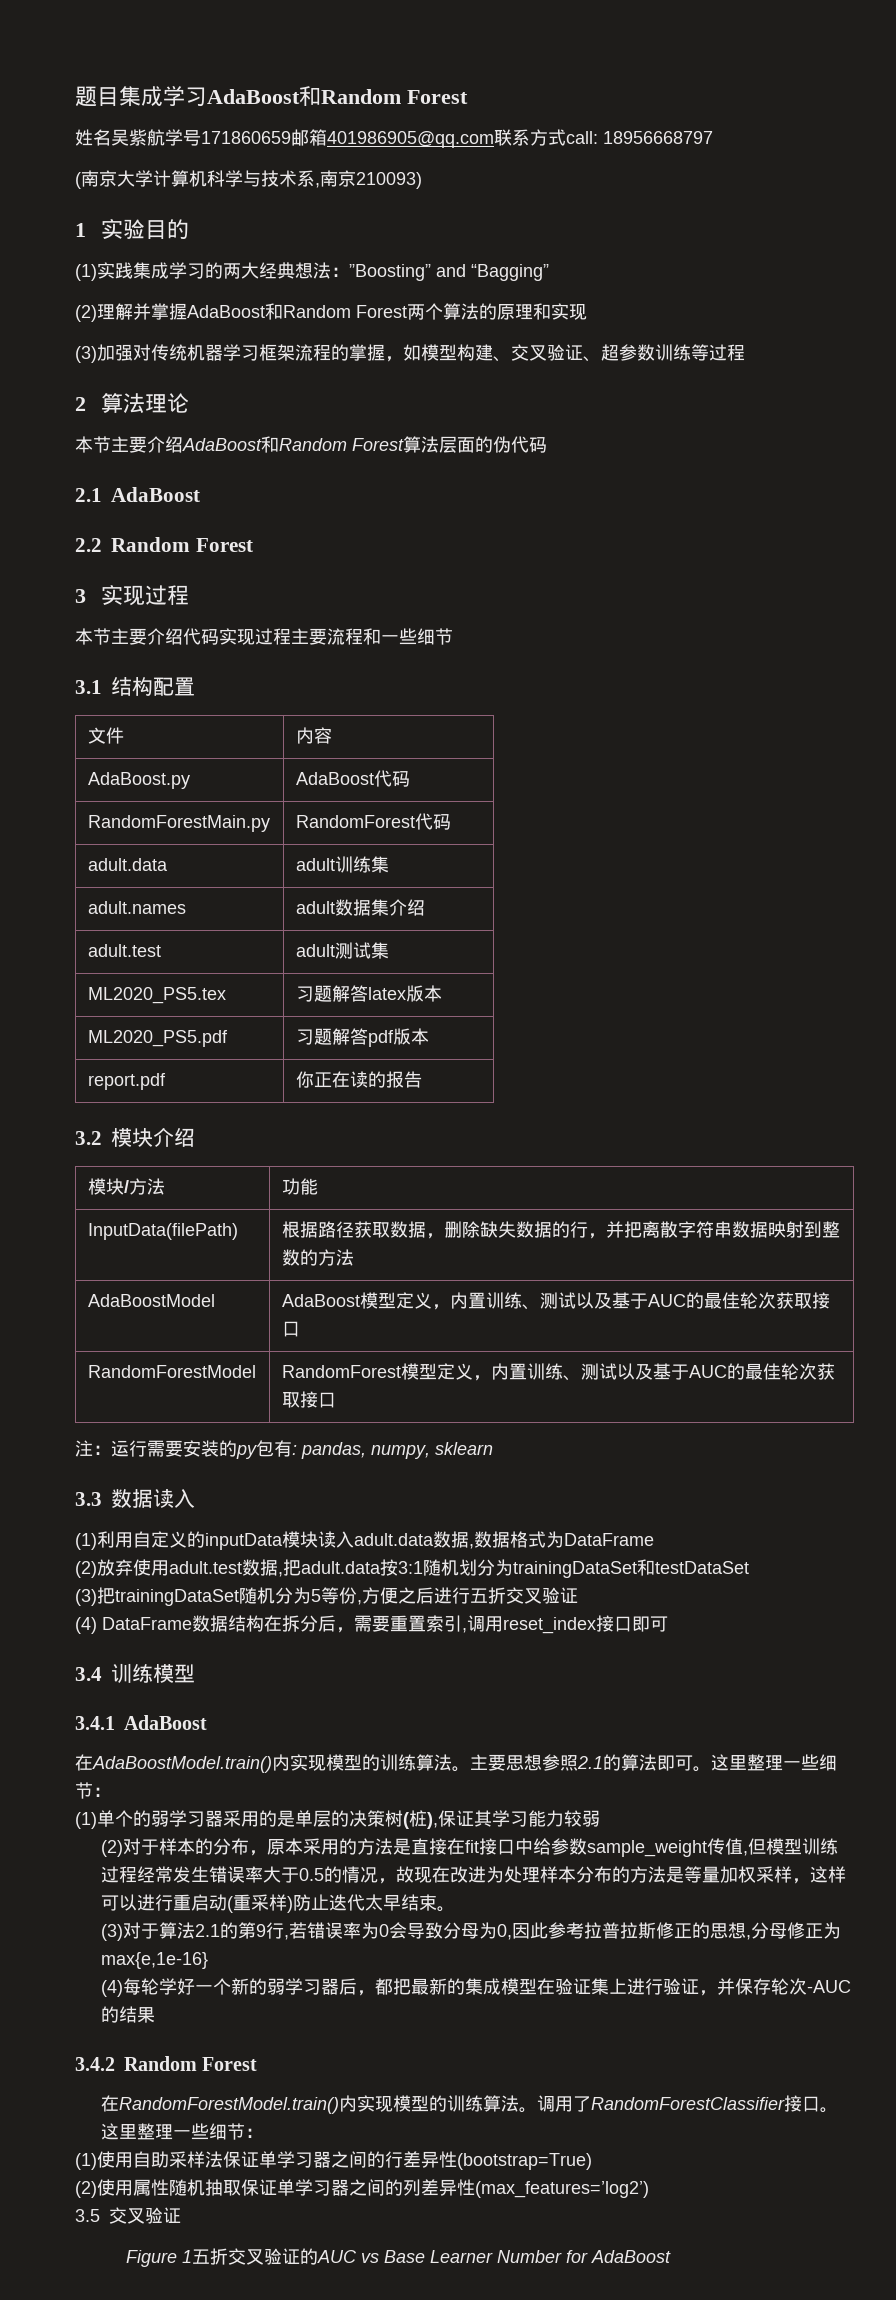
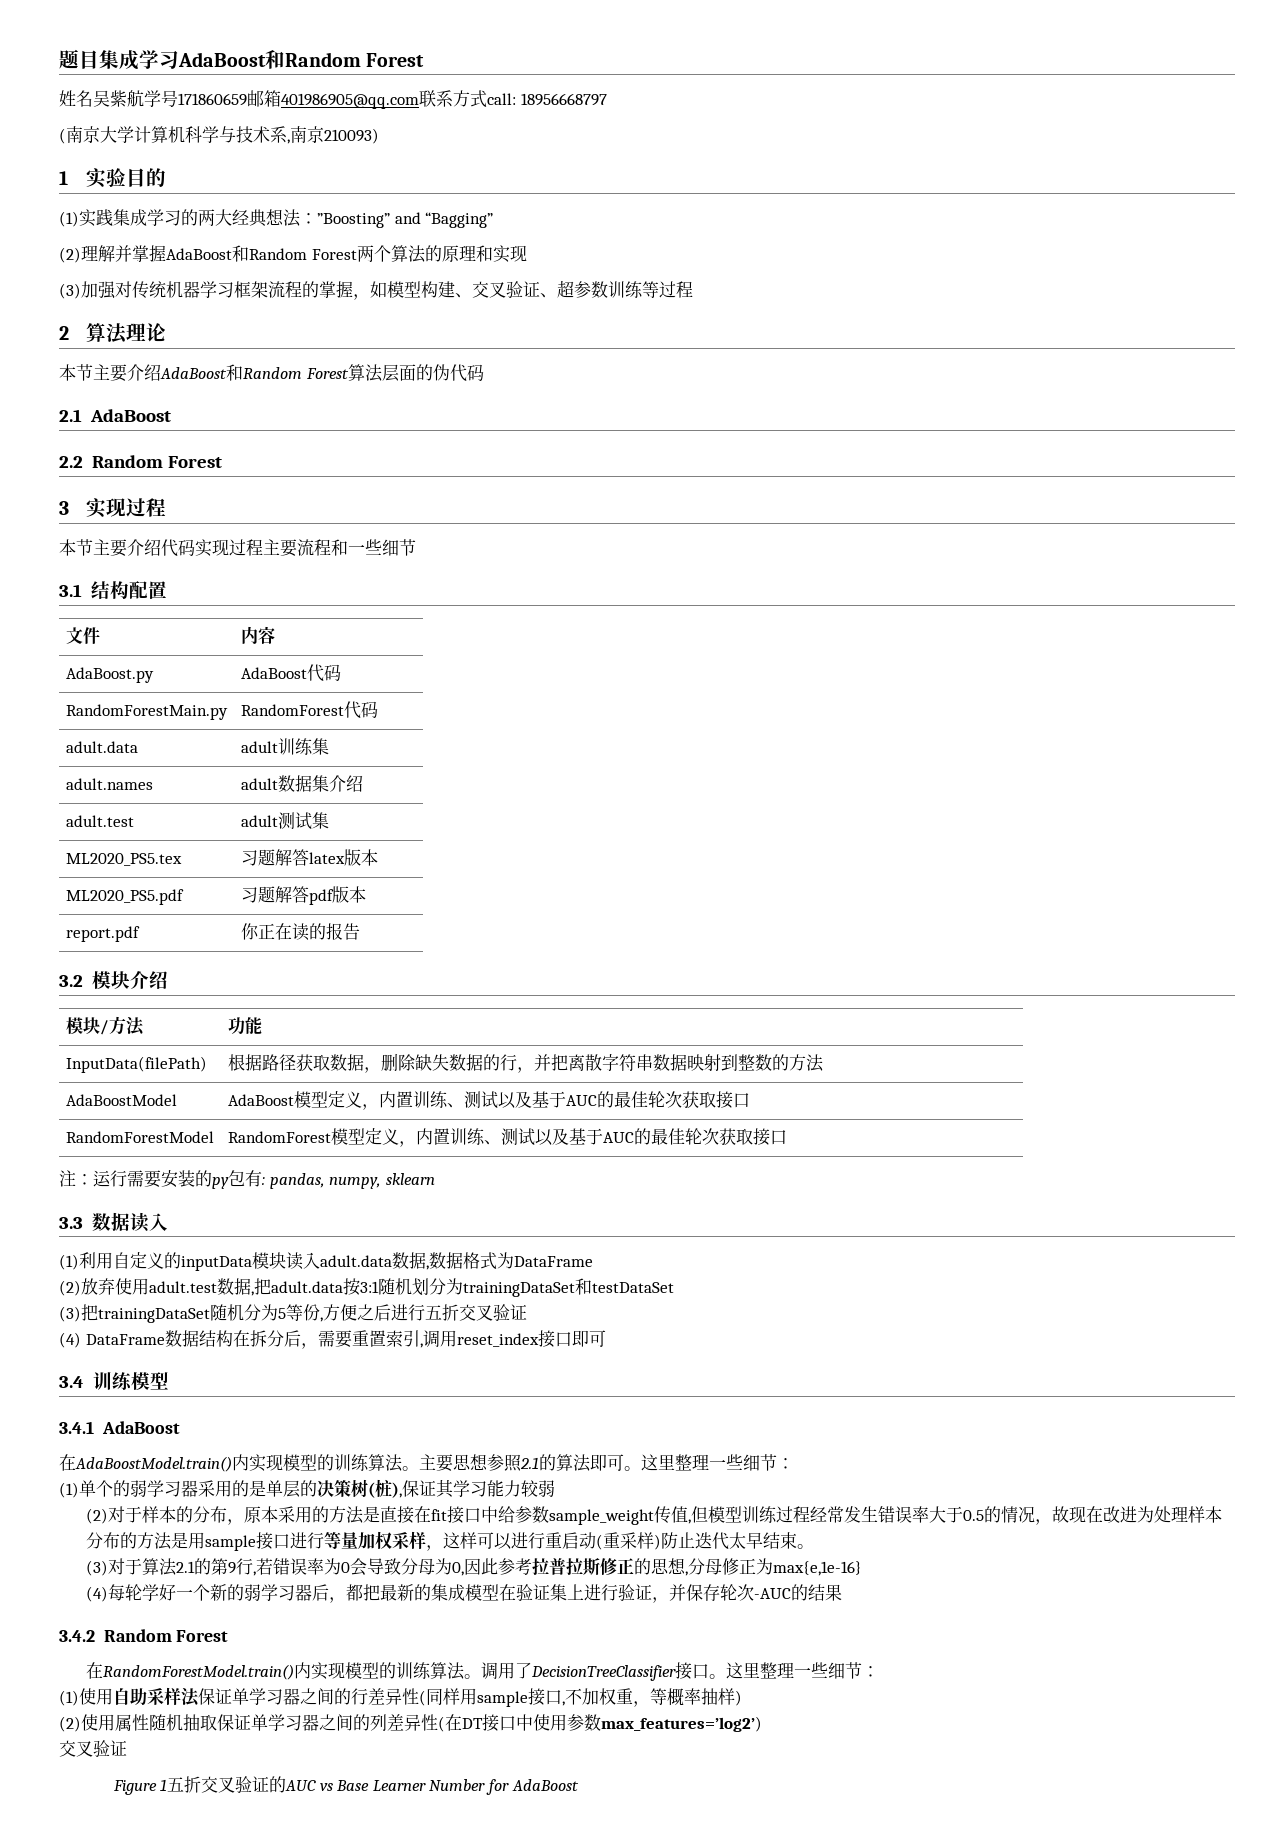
- (2)对于样本的分布，原本采用的方法是直接在fit接口中给参数sample_weight传值,但模型训练过程经常发生错误率大于0.5的情况，故现在改进为处理样本分布的方法是等量加权采样，这样可以进行重启动(重采样)防止迭代太早结束。
+ (2)对于样本的分布，原本采用的方法是直接在fit接口中给参数sample_weight传值,但模型训练过程经常发生错误率大于0.5的情况，故现在改进为处理样本分布的方法是用sample接口进行等量加权采样，这样可以进行重启动(重采样)防止迭代太早结束。
- 调用了RandomForestClassifier接口。
+ 调用了DecisionTreeClassifier接口。
- (1)使用自助采样法保证单学习器之间的行差异性(bootstrap=True)
+ (1)使用自助采样法保证单学习器之间的行差异性(同样用sample接口,不加权重，等概率抽样)
- (2)使用属性随机抽取保证单学习器之间的列差异性(max_features=’log2’)
- 3.5交叉验证
+ (2)使用属性随机抽取保证单学习器之间的列差异性(在DT接口中使用参数max_features=’log2’)
+ 交叉验证

